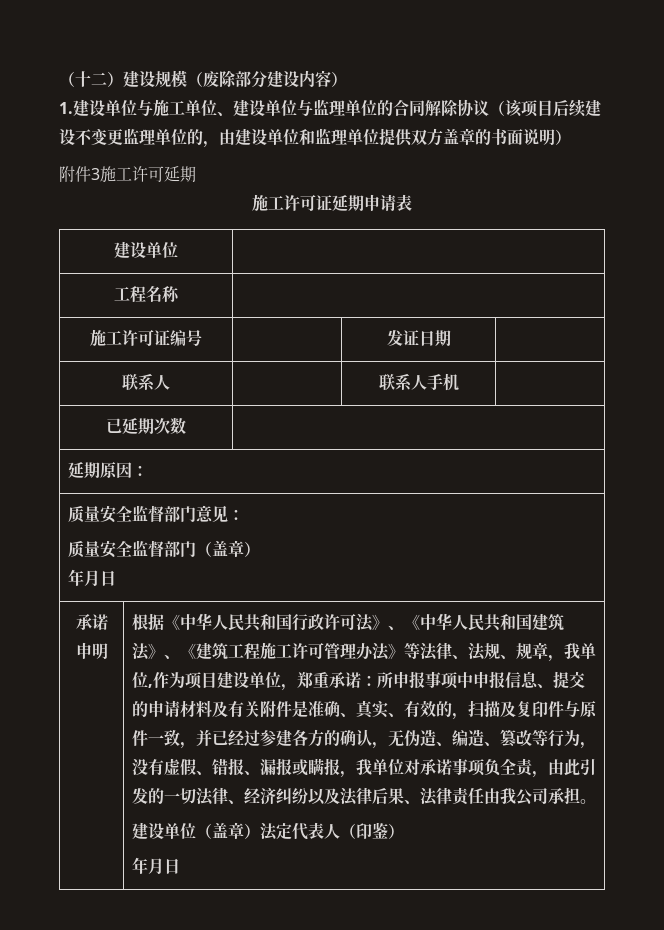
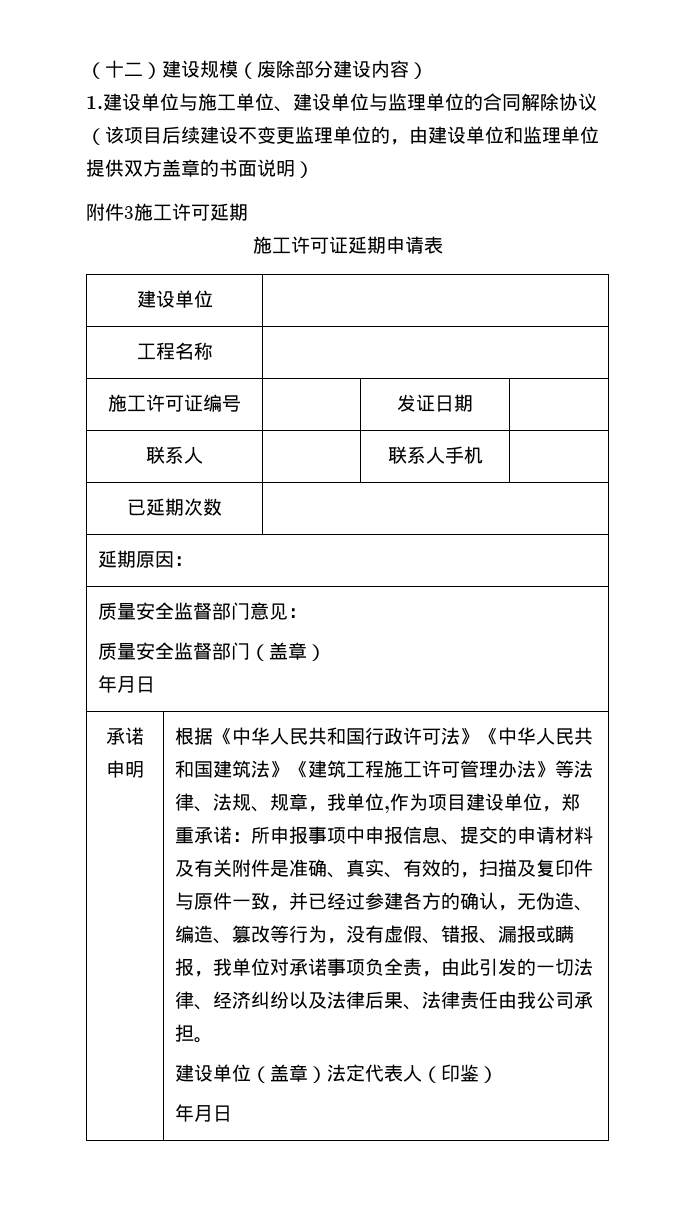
- 根据《中华人民共和国行政许可法》、《中华人民共和国建筑法》、《建筑工程施工许可管理办法》等法律、法规、规章，我单位,作为项目建设单位，郑重承诺：
+ 根据《中华人民共和国行政许可法》《中华人民共和国建筑法》《建筑工程施工许可管理办法》等法律、法规、规章，我单位,作为项目建设单位，郑重承诺：

